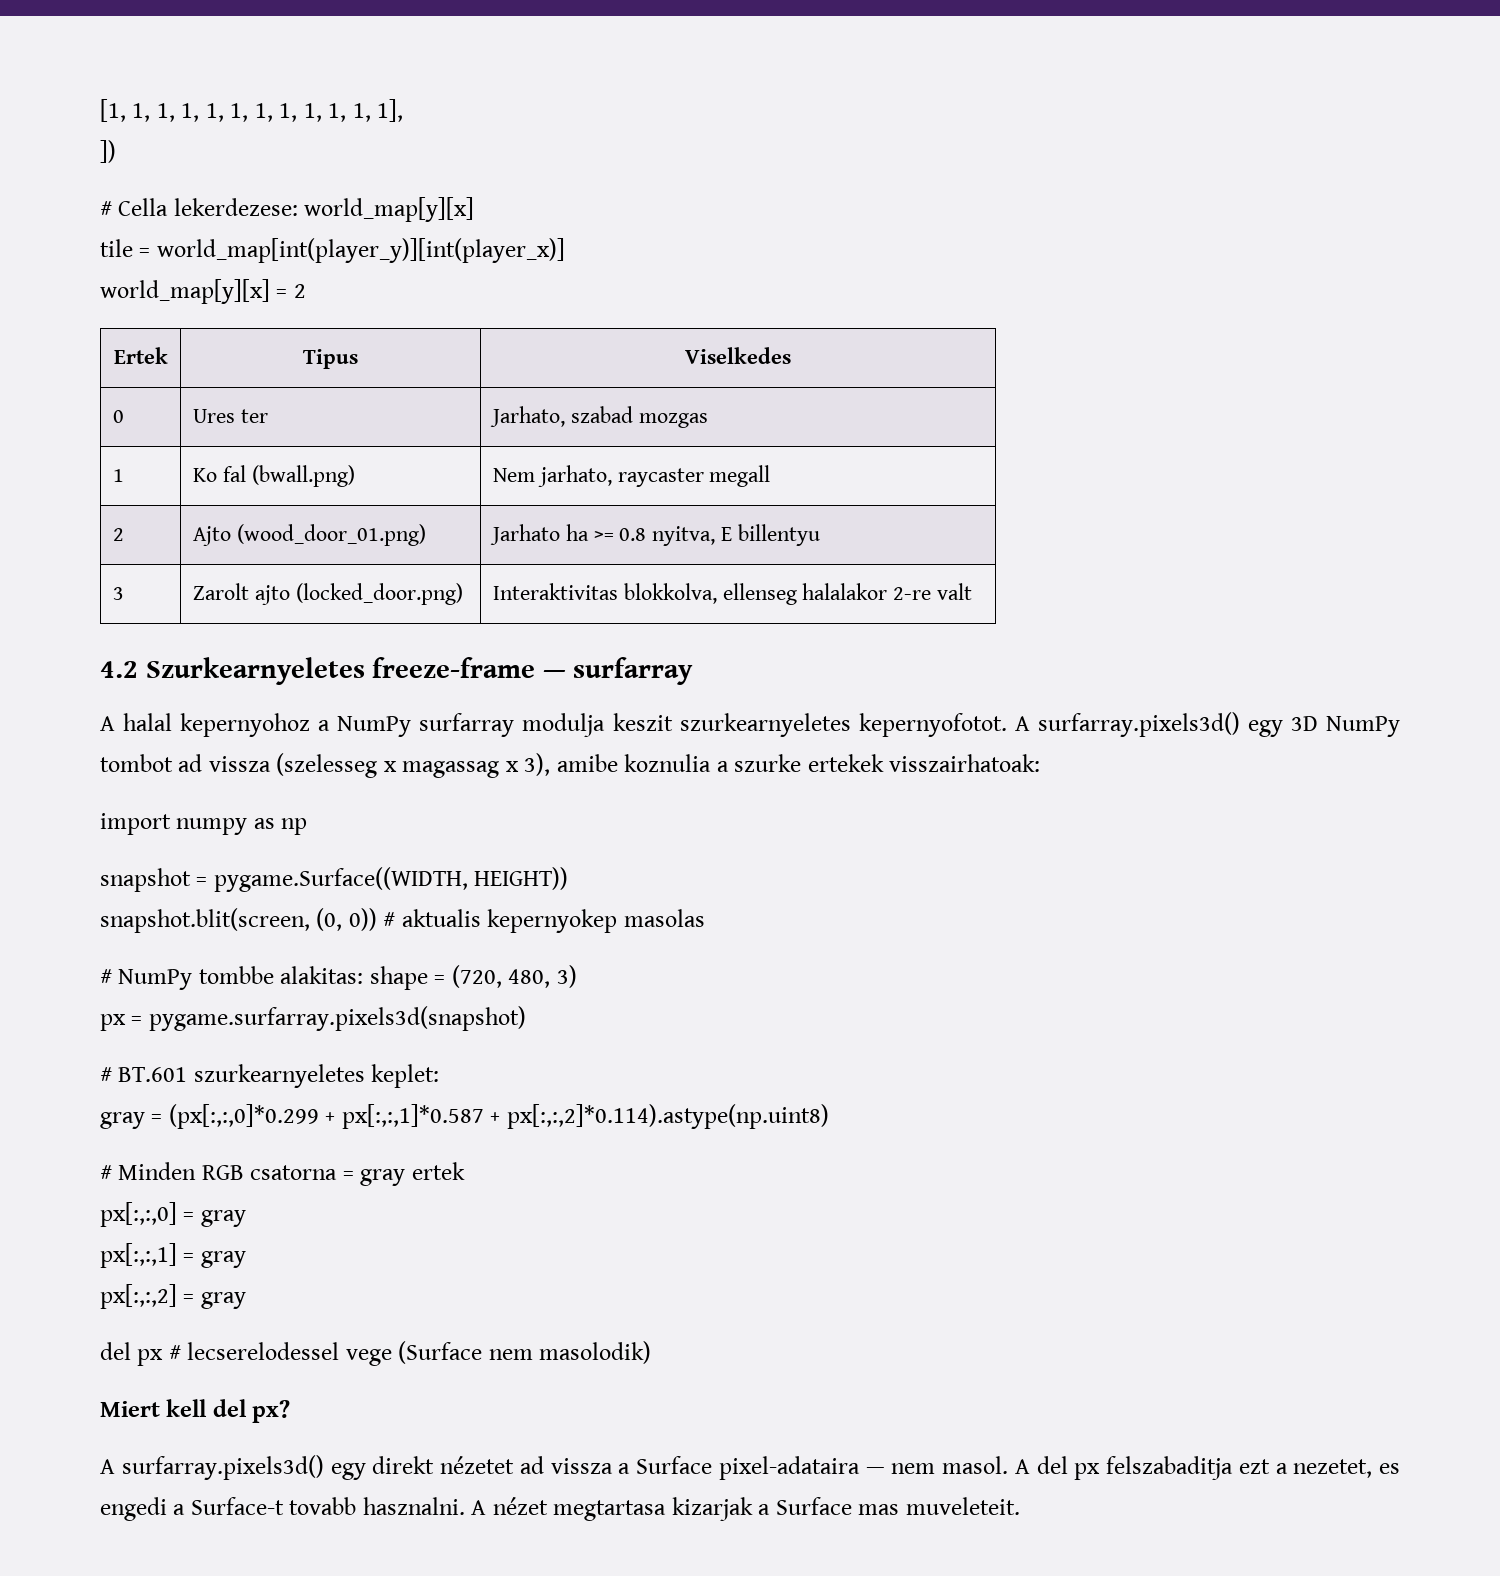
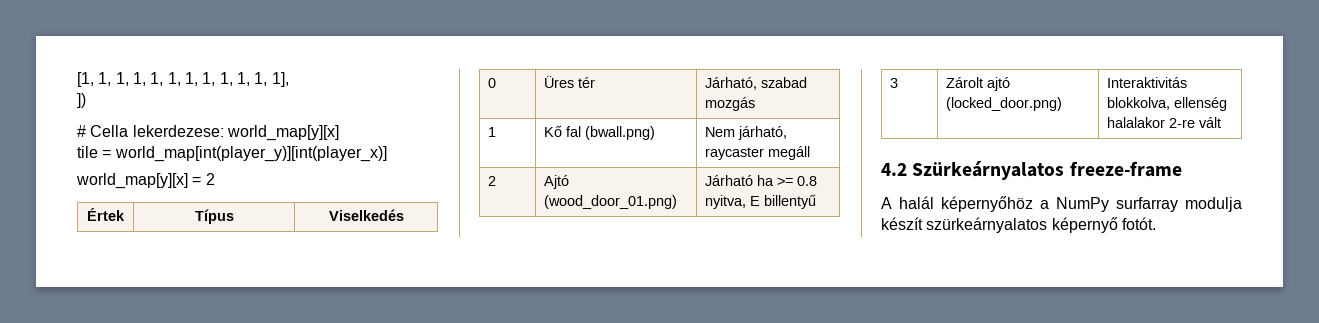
- Ertek | Tipus | Viselkedes
- 0 | Ures ter | Jarhato, szabad mozgas
+ Értek | Típus | Viselkedés
+ 0 | Üres tér | Járható, szabad mozgás
- 1 | Ko fal (bwall.png) | Nem jarhato, raycaster megall
+ 1 | Kő fal (bwall.png) | Nem járható, raycaster megáll
- 2 | Ajto (wood_door_01.png) | Jarhato ha >= 0.8 nyitva, E billentyu
+ 2 | Ajtó (wood_door_01.png) | Járható ha >= 0.8 nyitva, E billentyű
- 3 | Zarolt ajto (locked_door.png) | Interaktivitas blokkolva, ellenseg halalakor 2-re valt
+ 3 | Zárolt ajtó (locked_door.png) | Interaktivitás blokkolva, ellenség halalakor 2-re vált
- 4.2 Szurkearnyeletes freeze-frame — surfarray
- A halal kepernyohoz a NumPy surfarray modulja keszit szurkearnyeletes kepernyofotot. A surfarray.pixels3d() egy 3D NumPy tombot ad vissza (szelesseg x magassag x 3), amibe koznulia a szurke ertekek visszairhatoak:
- import numpy as np
- snapshot = pygame.Surface((WIDTH, HEIGHT))
- snapshot.blit(screen, (0, 0)) # aktualis kepernyokep masolas
- # NumPy tombbe alakitas: shape = (720, 480, 3)
- px = pygame.surfarray.pixels3d(snapshot)
- # BT.601 szurkearnyeletes keplet:
- gray = (px[:,:,0]*0.299 + px[:,:,1]*0.587 + px[:,:,2]*0.114).astype(np.uint8)
- # Minden RGB csatorna = gray ertek
- px[:,:,0] = gray
- px[:,:,1] = gray
- px[:,:,2] = gray
- del px # lecserelodessel vege (Surface nem masolodik)
- Miert kell del px?
- A surfarray.pixels3d() egy direkt nézetet ad vissza a Surface pixel-adataira — nem masol. A del px felszabaditja ezt a nezetet, es engedi a Surface-t tovabb hasznalni. A nézet megtartasa kizarjak a Surface mas muveleteit.
+ 4.2 Szürkeárnyalatos freeze-frame
+ A halál képernyőhöz a NumPy surfarray modulja készít szürkeárnyalatos képernyő fotót.

